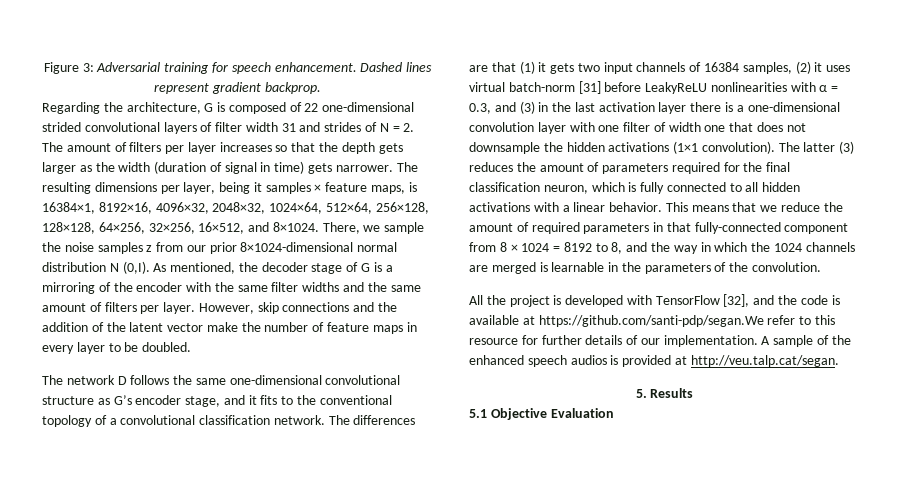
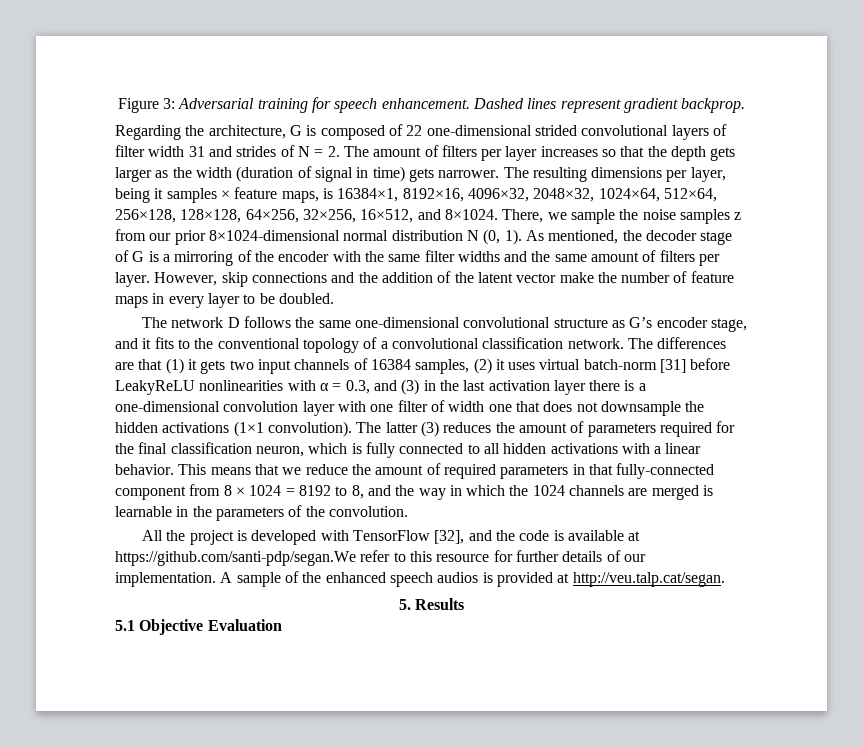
- There, we sample the noise samples z from our prior 8×1024-dimensional normal distribution N (0,I).
+ There, we sample the noise samples z from our prior 8×1024-dimensional normal distribution N (0, 1).

